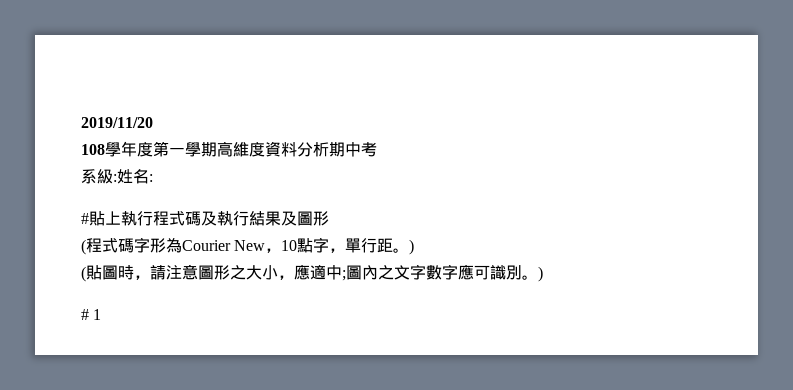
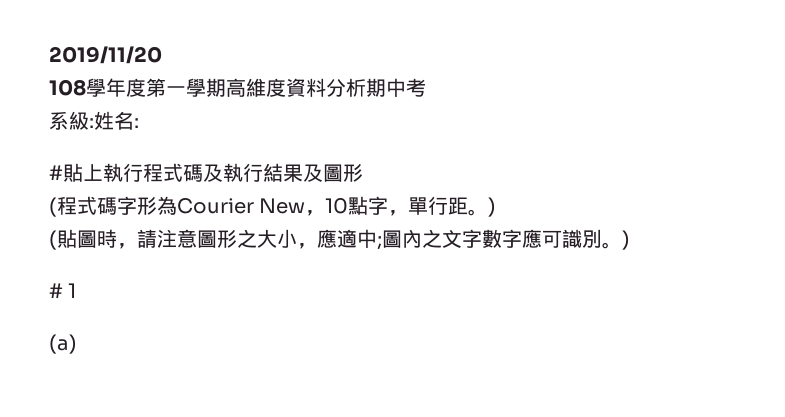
+ (a)

